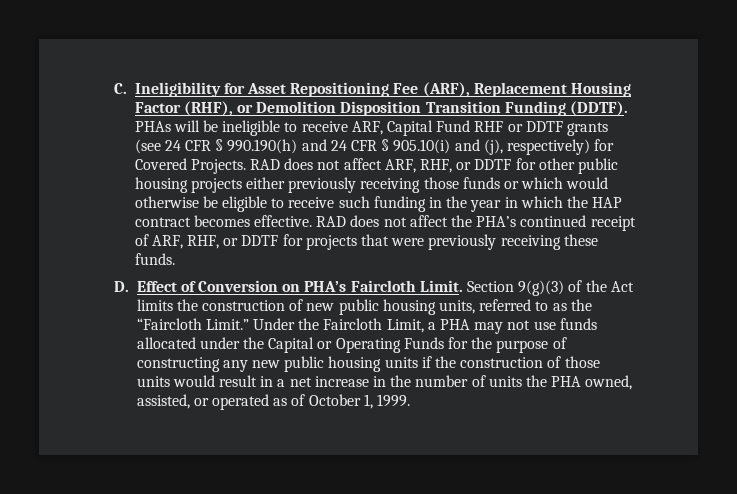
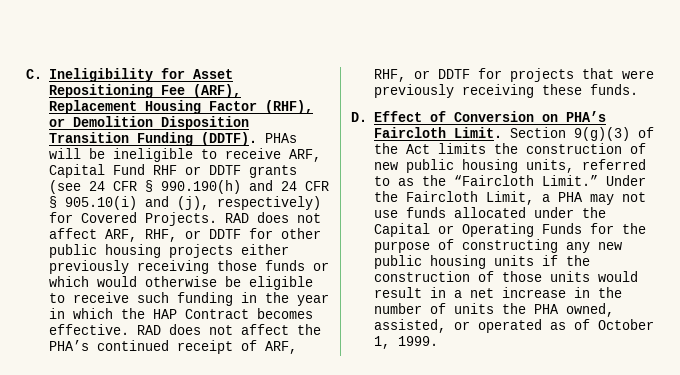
- RAD does not affect ARF, RHF, or DDTF for other public housing projects either previously receiving those funds or which would otherwise be eligible to receive such funding in the year in which the HAP contract becomes effective.
+ RAD does not affect ARF, RHF, or DDTF for other public housing projects either previously receiving those funds or which would otherwise be eligible to receive such funding in the year in which the HAP Contract becomes effective.

